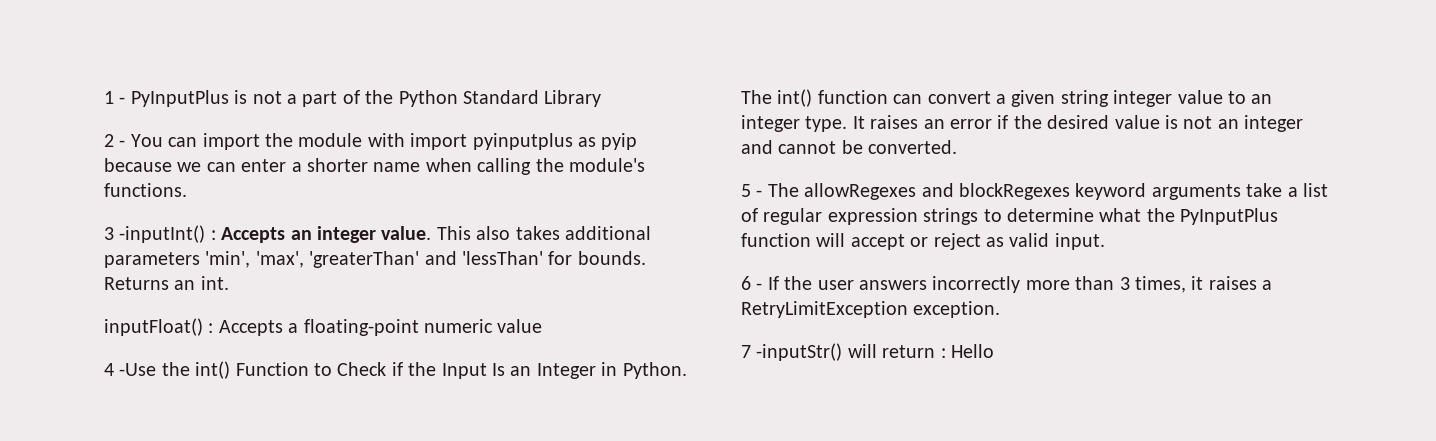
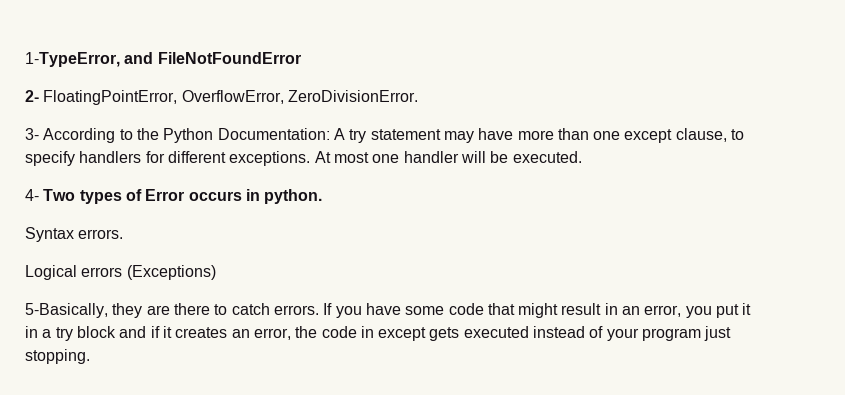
- 1 - PyInputPlus is not a part of the Python Standard Library
- 2 - You can import the module with import pyinputplus as pyip because we can enter a shorter name when calling the module's functions.
- 3 -inputInt() : Accepts an integer value. This also takes additional parameters 'min', 'max', 'greaterThan' and 'lessThan' for bounds. Returns an int.
- inputFloat() : Accepts a floating-point numeric value
- 4 -Use the int() Function to Check if the Input Is an Integer in Python. The int() function can convert a given string integer value to an integer type. It raises an error if the desired value is not an integer and cannot be converted.
- 5 - The allowRegexes and blockRegexes keyword arguments take a list of regular expression strings to determine what the PyInputPlus function will accept or reject as valid input.
- 6 - If the user answers incorrectly more than 3 times, it raises a RetryLimitException exception.
- 7 -inputStr() will return : Hello
+ 1-TypeError, and FileNotFoundError
+ 2- FloatingPointError, OverflowError, ZeroDivisionError.
+ 3- According to the Python Documentation: A try statement may have more than one except clause, to specify handlers for different exceptions. At most one handler will be executed.
+ 4- Two types of Error occurs in python.
+ Syntax errors.
+ Logical errors (Exceptions)
+ 5-Basically, they are there to catch errors. If you have some code that might result in an error, you put it in a try block and if it creates an error, the code in except gets executed instead of your program just stopping.

